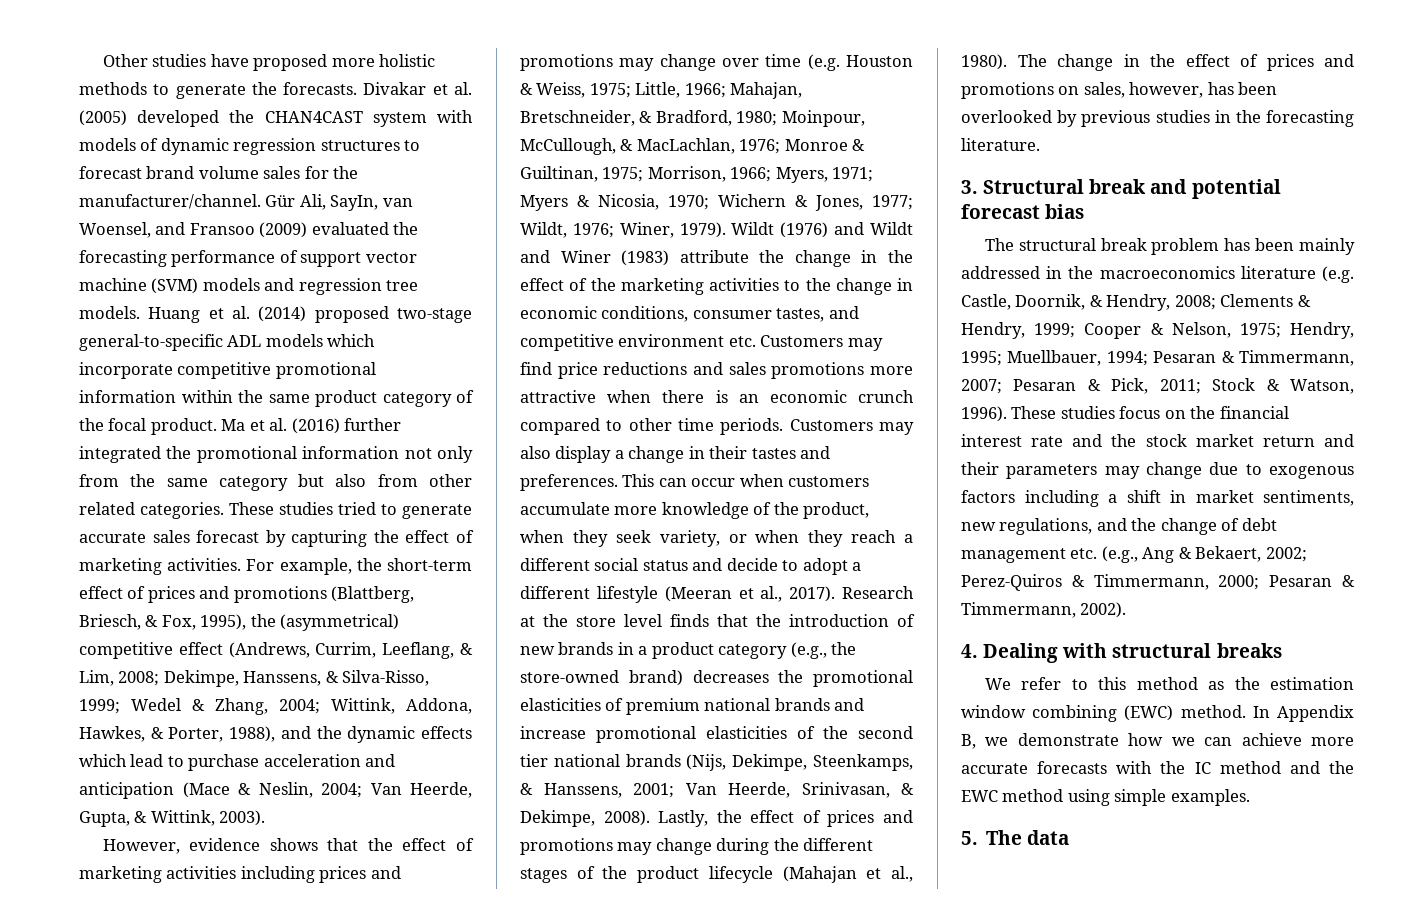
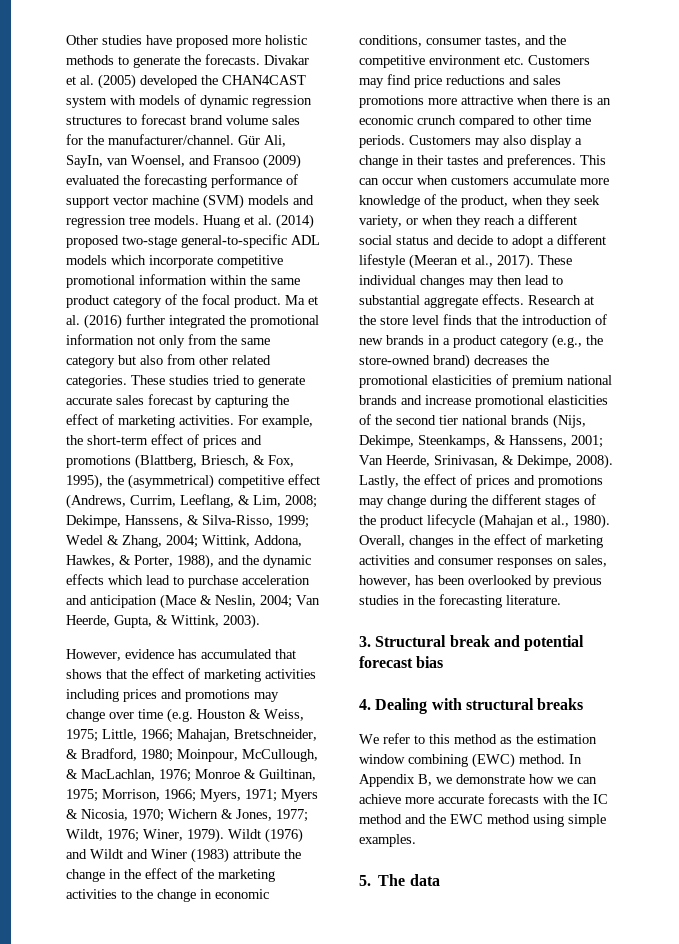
- However, evidence shows that the effect of marketing activities including prices and promotions may change over time (e.g. Houston & Weiss, 1975; Little, 1966; Mahajan, Bretschneider, & Bradford, 1980; Moinpour, McCullough, & MacLachlan, 1976; Monroe & Guiltinan, 1975; Morrison, 1966; Myers, 1971; Myers & Nicosia, 1970; Wichern & Jones, 1977; Wildt, 1976; Winer, 1979).
+ However, evidence has accumulated that shows that the effect of marketing activities including prices and promotions may change over time (e.g. Houston & Weiss, 1975; Little, 1966; Mahajan, Bretschneider, & Bradford, 1980; Moinpour, McCullough, & MacLachlan, 1976; Monroe & Guiltinan, 1975; Morrison, 1966; Myers, 1971; Myers & Nicosia, 1970; Wichern & Jones, 1977; Wildt, 1976; Winer, 1979).
- Wildt (1976) and Wildt and Winer (1983) attribute the change in the effect of the marketing activities to the change in economic conditions, consumer tastes, and competitive environment etc. Customers may find price reductions and sales promotions more attractive when there is an economic crunch compared to other time periods.
+ Wildt (1976) and Wildt and Winer (1983) attribute the change in the effect of the marketing activities to the change in economic conditions, consumer tastes, and the competitive environment etc. Customers may find price reductions and sales promotions more attractive when there is an economic crunch compared to other time periods.
+ These individual changes may then lead to substantial aggregate effects.
- The change in the effect of prices and promotions on sales, however, has been overlooked by previous studies in the forecasting literature.
+ Overall, changes in the effect of marketing activities and consumer responses on sales, however, has been overlooked by previous studies in the forecasting literature.
- The structural break problem has been mainly addressed in the macroeconomics literature (e.g. Castle, Doornik, & Hendry, 2008; Clements & Hendry, 1999; Cooper & Nelson, 1975; Hendry, 1995; Muellbauer, 1994; Pesaran & Timmermann, 2007; Pesaran & Pick, 2011; Stock & Watson, 1996). These studies focus on the financial interest rate and the stock market return and their parameters may change due to exogenous factors including a shift in market sentiments, new regulations, and the change of debt management etc. (e.g., Ang & Bekaert, 2002; Perez-Quiros & Timmermann, 2000; Pesaran & Timmermann, 2002).

